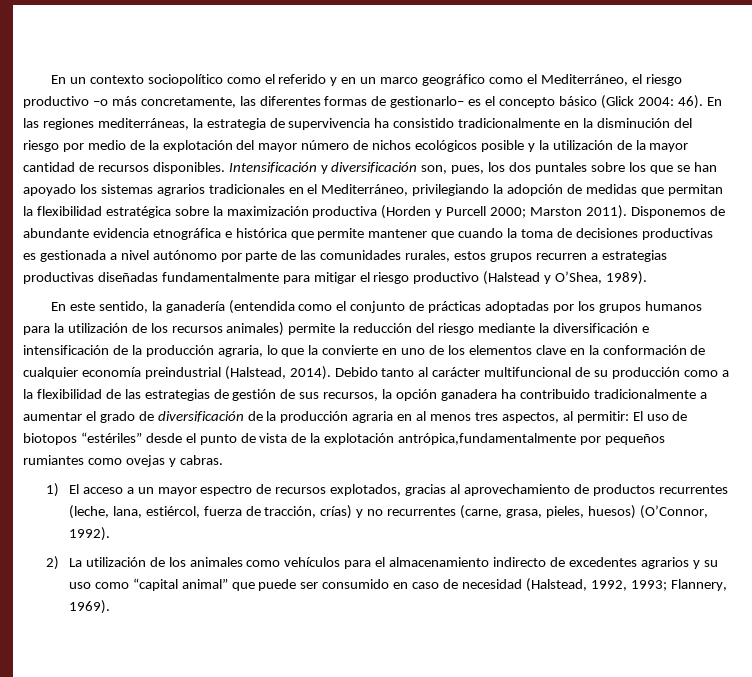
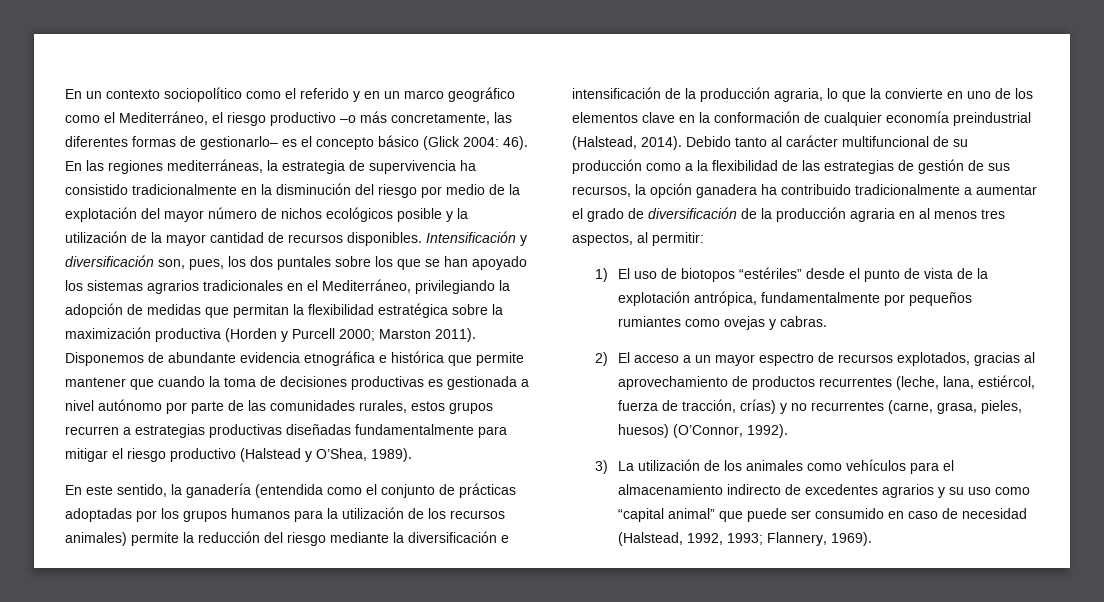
- Debido tanto al carácter multifuncional de su producción como a la flexibilidad de las estrategias de gestión de sus recursos, la opción ganadera ha contribuido tradicionalmente a aumentar el grado de diversificación de la producción agraria en al menos tres aspectos, al permitir: El uso de biotopos “estériles” desde el punto de vista de la explotación antrópica,fundamentalmente por pequeños rumiantes como ovejas y cabras.
+ Debido tanto al carácter multifuncional de su producción como a la flexibilidad de las estrategias de gestión de sus recursos, la opción ganadera ha contribuido tradicionalmente a aumentar el grado de diversificación de la producción agraria en al menos tres aspectos, al permitir:
+ 1) El uso de biotopos “estériles” desde el punto de vista de la explotación antrópica, fundamentalmente por pequeños rumiantes como ovejas y cabras.
- 1) El acceso a un mayor espectro de recursos explotados, gracias al aprovechamiento de productos recurrentes (leche, lana, estiércol, fuerza de tracción, crías) y no recurrentes (carne, grasa, pieles, huesos) (O’Connor, 1992).
+ 2) El acceso a un mayor espectro de recursos explotados, gracias al aprovechamiento de productos recurrentes (leche, lana, estiércol, fuerza de tracción, crías) y no recurrentes (carne, grasa, pieles, huesos) (O’Connor, 1992).
- 2) La utilización de los animales como vehículos para el almacenamiento indirecto de excedentes agrarios y su uso como “capital animal” que puede ser consumido en caso de necesidad (Halstead, 1992, 1993; Flannery, 1969).
+ 3) La utilización de los animales como vehículos para el almacenamiento indirecto de excedentes agrarios y su uso como “capital animal” que puede ser consumido en caso de necesidad (Halstead, 1992, 1993; Flannery, 1969).

